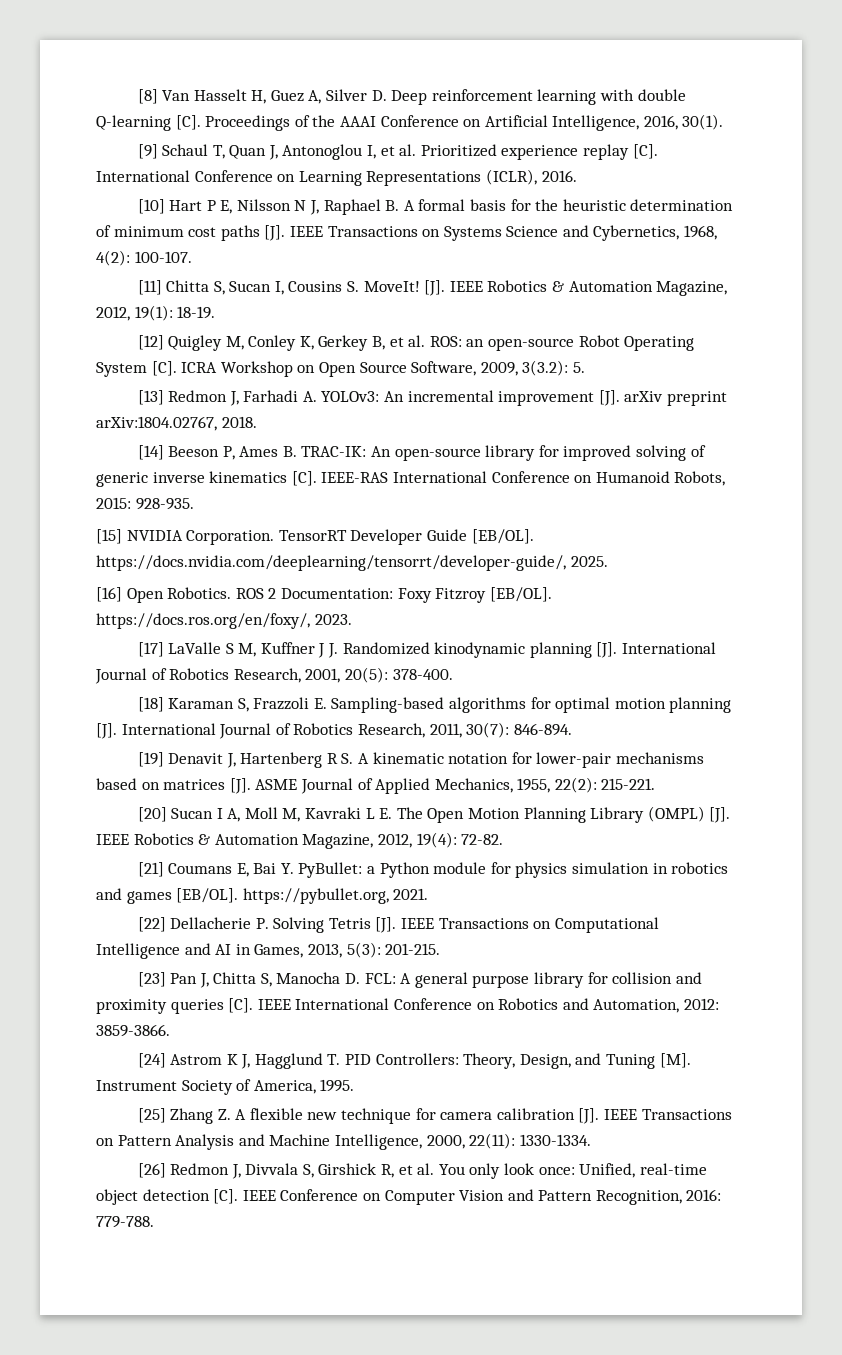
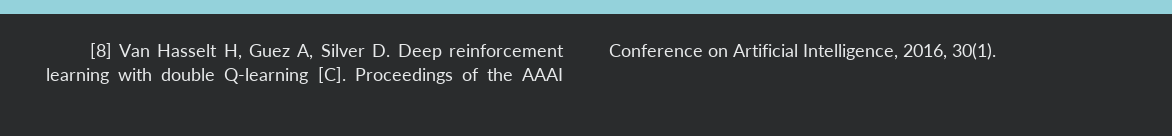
- [9] Schaul T, Quan J, Antonoglou I, et al. Prioritized experience replay [C]. International Conference on Learning Representations (ICLR), 2016.
- [10] Hart P E, Nilsson N J, Raphael B. A formal basis for the heuristic determination of minimum cost paths [J]. IEEE Transactions on Systems Science and Cybernetics, 1968, 4(2): 100-107.
- [11] Chitta S, Sucan I, Cousins S. MoveIt! [J]. IEEE Robotics & Automation Magazine, 2012, 19(1): 18-19.
- [12] Quigley M, Conley K, Gerkey B, et al. ROS: an open-source Robot Operating System [C]. ICRA Workshop on Open Source Software, 2009, 3(3.2): 5.
- [13] Redmon J, Farhadi A. YOLOv3: An incremental improvement [J]. arXiv preprint arXiv:1804.02767, 2018.
- [14] Beeson P, Ames B. TRAC-IK: An open-source library for improved solving of generic inverse kinematics [C]. IEEE-RAS International Conference on Humanoid Robots, 2015: 928-935.
- [15] NVIDIA Corporation. TensorRT Developer Guide [EB/OL]. https://docs.nvidia.com/deeplearning/tensorrt/developer-guide/, 2025.
- [16] Open Robotics. ROS 2 Documentation: Foxy Fitzroy [EB/OL]. https://docs.ros.org/en/foxy/, 2023.
- [17] LaValle S M, Kuffner J J. Randomized kinodynamic planning [J]. International Journal of Robotics Research, 2001, 20(5): 378-400.
- [18] Karaman S, Frazzoli E. Sampling-based algorithms for optimal motion planning [J]. International Journal of Robotics Research, 2011, 30(7): 846-894.
- [19] Denavit J, Hartenberg R S. A kinematic notation for lower-pair mechanisms based on matrices [J]. ASME Journal of Applied Mechanics, 1955, 22(2): 215-221.
- [20] Sucan I A, Moll M, Kavraki L E. The Open Motion Planning Library (OMPL) [J]. IEEE Robotics & Automation Magazine, 2012, 19(4): 72-82.
- [21] Coumans E, Bai Y. PyBullet: a Python module for physics simulation in robotics and games [EB/OL]. https://pybullet.org, 2021.
- [22] Dellacherie P. Solving Tetris [J]. IEEE Transactions on Computational Intelligence and AI in Games, 2013, 5(3): 201-215.
- [23] Pan J, Chitta S, Manocha D. FCL: A general purpose library for collision and proximity queries [C]. IEEE International Conference on Robotics and Automation, 2012: 3859-3866.
- [24] Astrom K J, Hagglund T. PID Controllers: Theory, Design, and Tuning [M]. Instrument Society of America, 1995.
- [25] Zhang Z. A flexible new technique for camera calibration [J]. IEEE Transactions on Pattern Analysis and Machine Intelligence, 2000, 22(11): 1330-1334.
- [26] Redmon J, Divvala S, Girshick R, et al. You only look once: Unified, real-time object detection [C]. IEEE Conference on Computer Vision and Pattern Recognition, 2016: 779-788.

